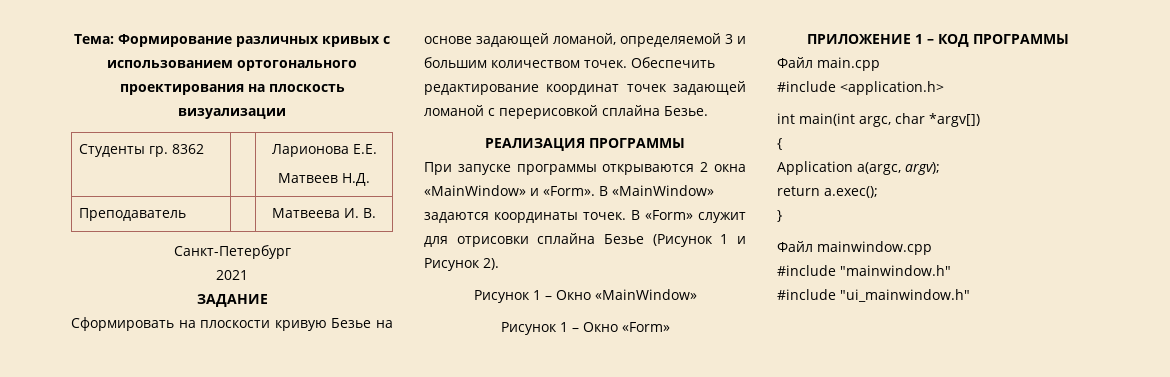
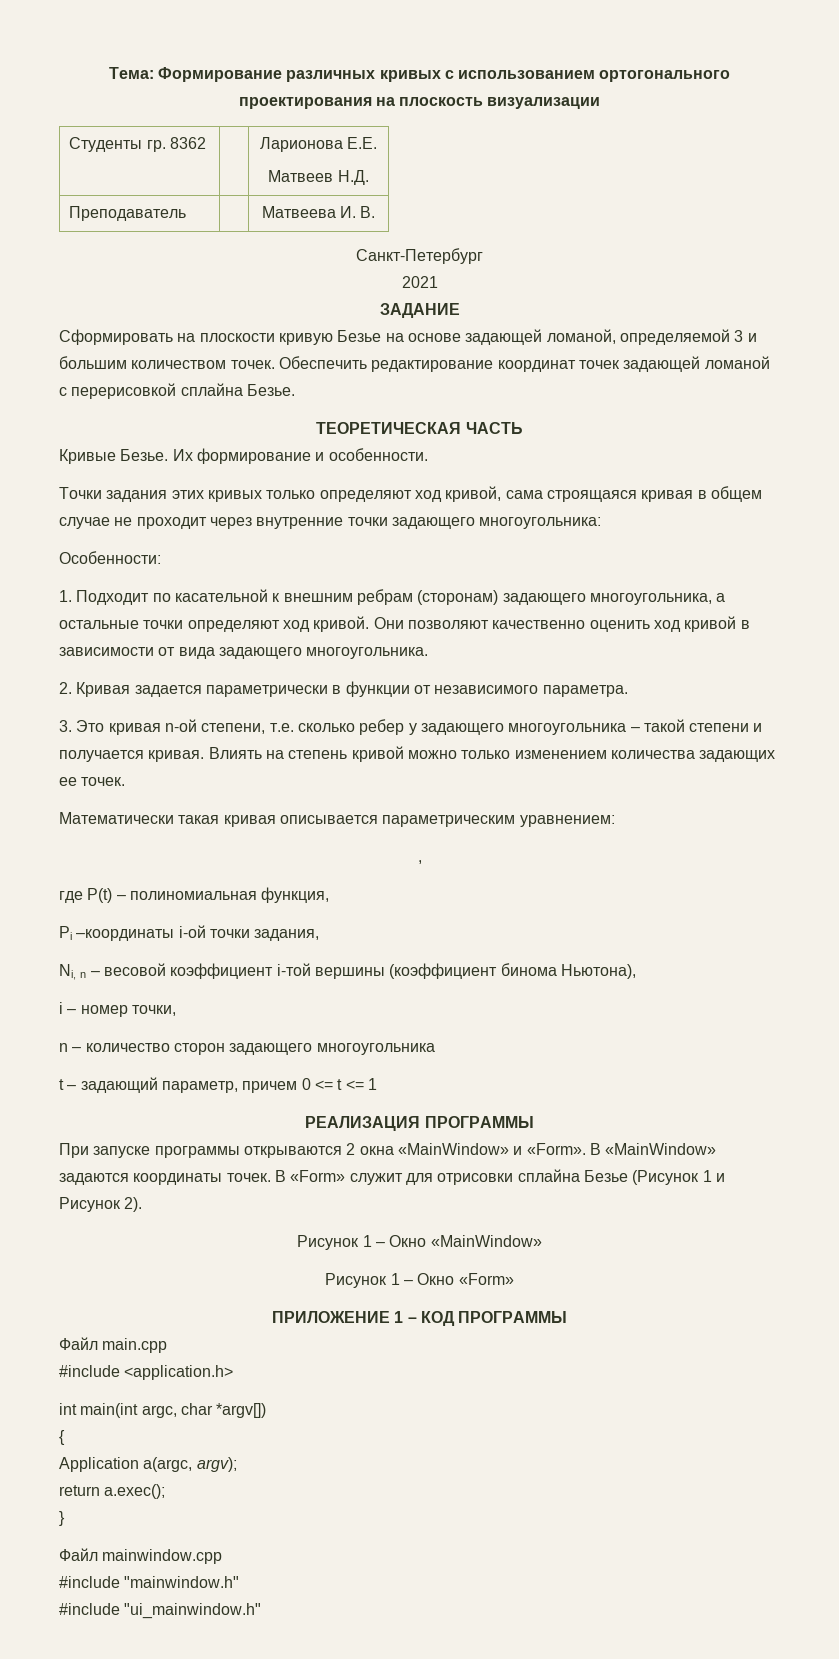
+ ТЕОРЕТИЧЕСКАЯ ЧАСТЬ
+ Кривые Безье. Их формирование и особенности.
+ Точки задания этих кривых только определяют ход кривой, сама строящаяся кривая в общем случае не проходит через внутренние точки задающего многоугольника:
+ Особенности:
+ 1. Подходит по касательной к внешним ребрам (сторонам) задающего многоугольника, а остальные точки определяют ход кривой. Они позволяют качественно оценить ход кривой в зависимости от вида задающего многоугольника.
+ 2. Кривая задается параметрически в функции от независимого параметра.
+ 3. Это кривая n-ой степени, т.е. сколько ребер у задающего многоугольника – такой степени и получается кривая. Влиять на степень кривой можно только изменением количества задающих ее точек.
+ Математически такая кривая описывается параметрическим уравнением:
+ ,
+ где Р(t) – полиномиальная функция,
+ Рi –координаты i-ой точки задания,
+ Ni, n – весовой коэффициент i-той вершины (коэффициент бинома Ньютона),
+ i – номер точки,
+ n – количество сторон задающего многоугольника
+ t – задающий параметр, причем 0 <= t <= 1

